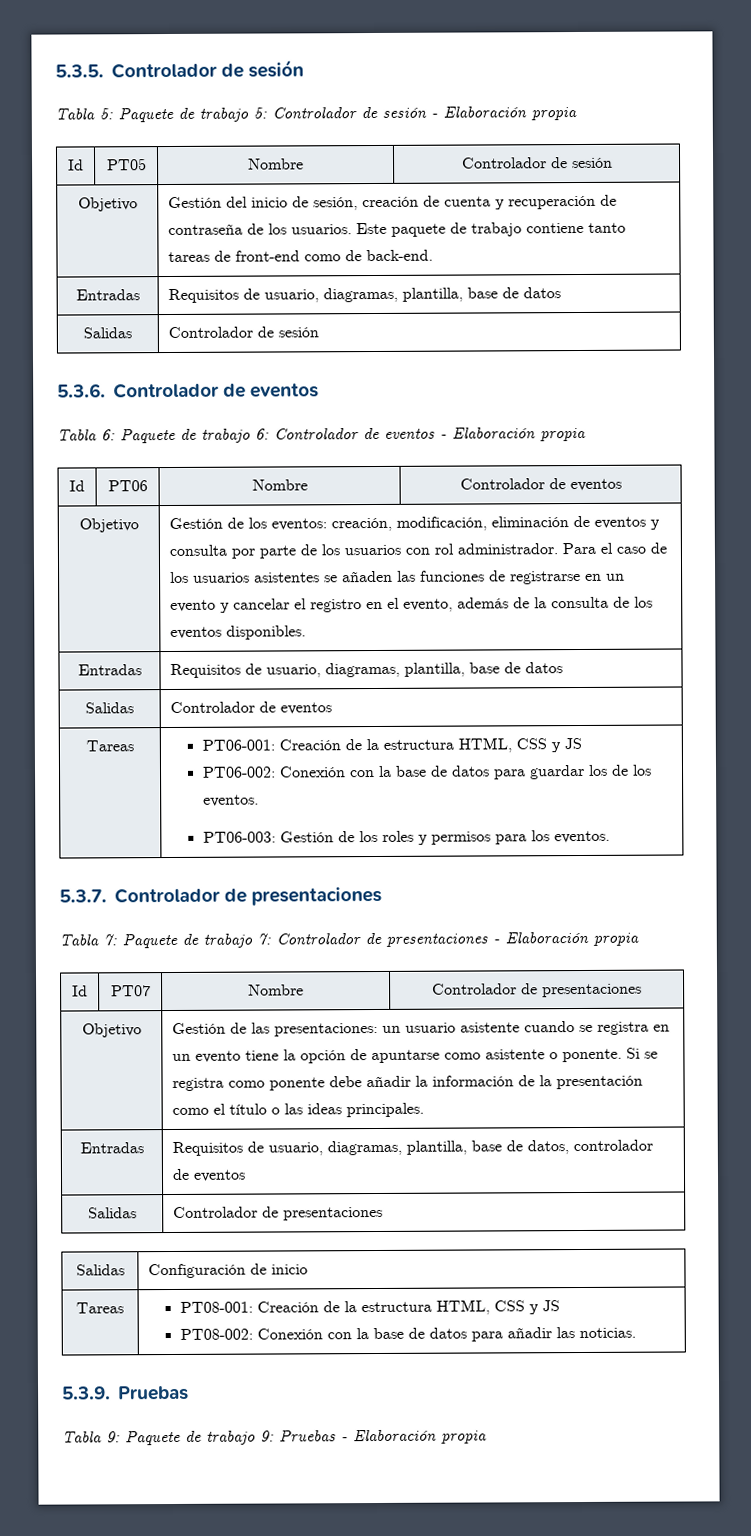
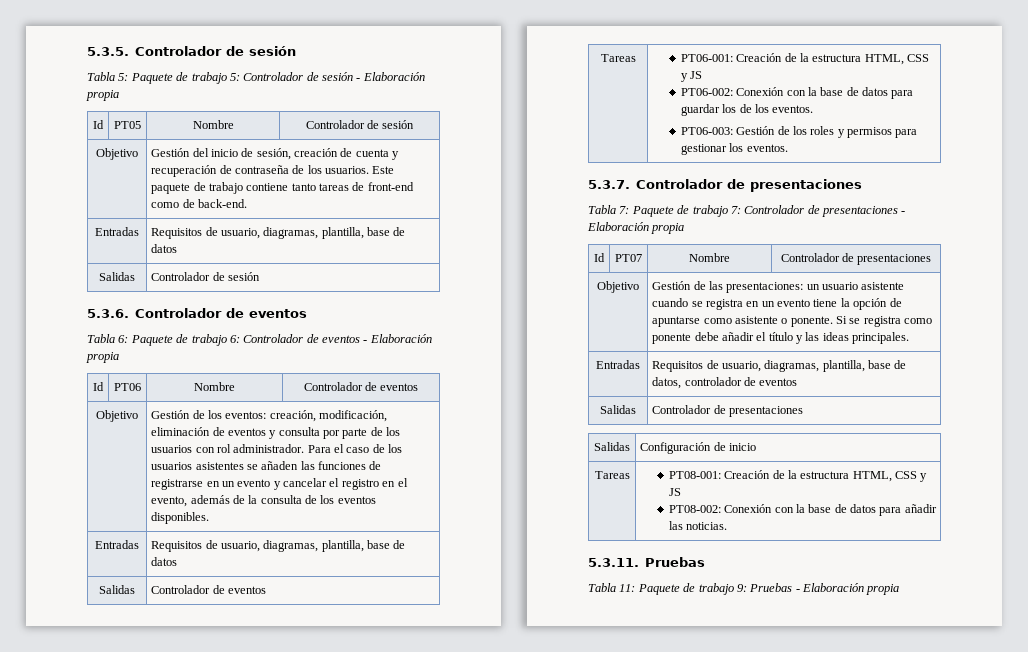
  Tareas | PT06-001: Creación de la estructura HTML, CSS y JS
  PT06-002: Conexión con la base de datos para guardar los de los eventos.
- PT06-003: Gestión de los roles y permisos para los eventos.
+ PT06-003: Gestión de los roles y permisos para gestionar los eventos.
- Si se registra como ponente debe añadir la información de la presentación como el título o las ideas principales.
+ Si se registra como ponente debe añadir el título y las ideas principales.
- 5.3.9. Pruebas
+ 5.3.11. Pruebas
- Tabla 9: Paquete de trabajo 9: Pruebas - Elaboración propia
+ Tabla 11: Paquete de trabajo 9: Pruebas - Elaboración propia

